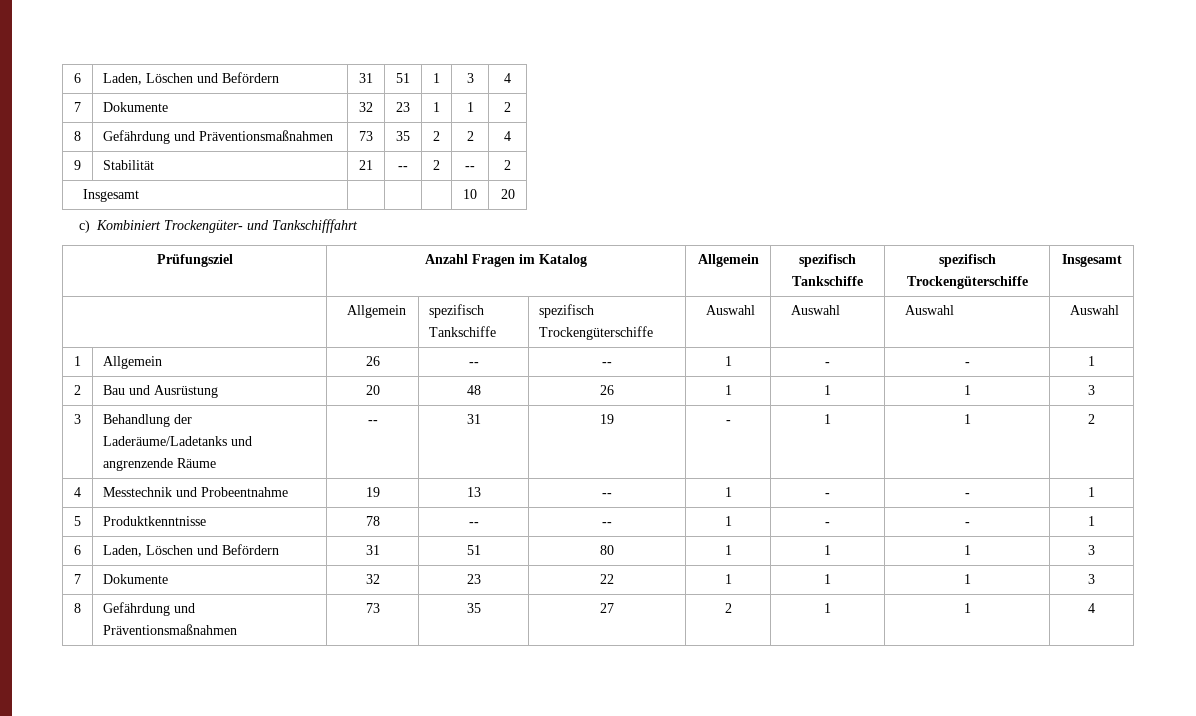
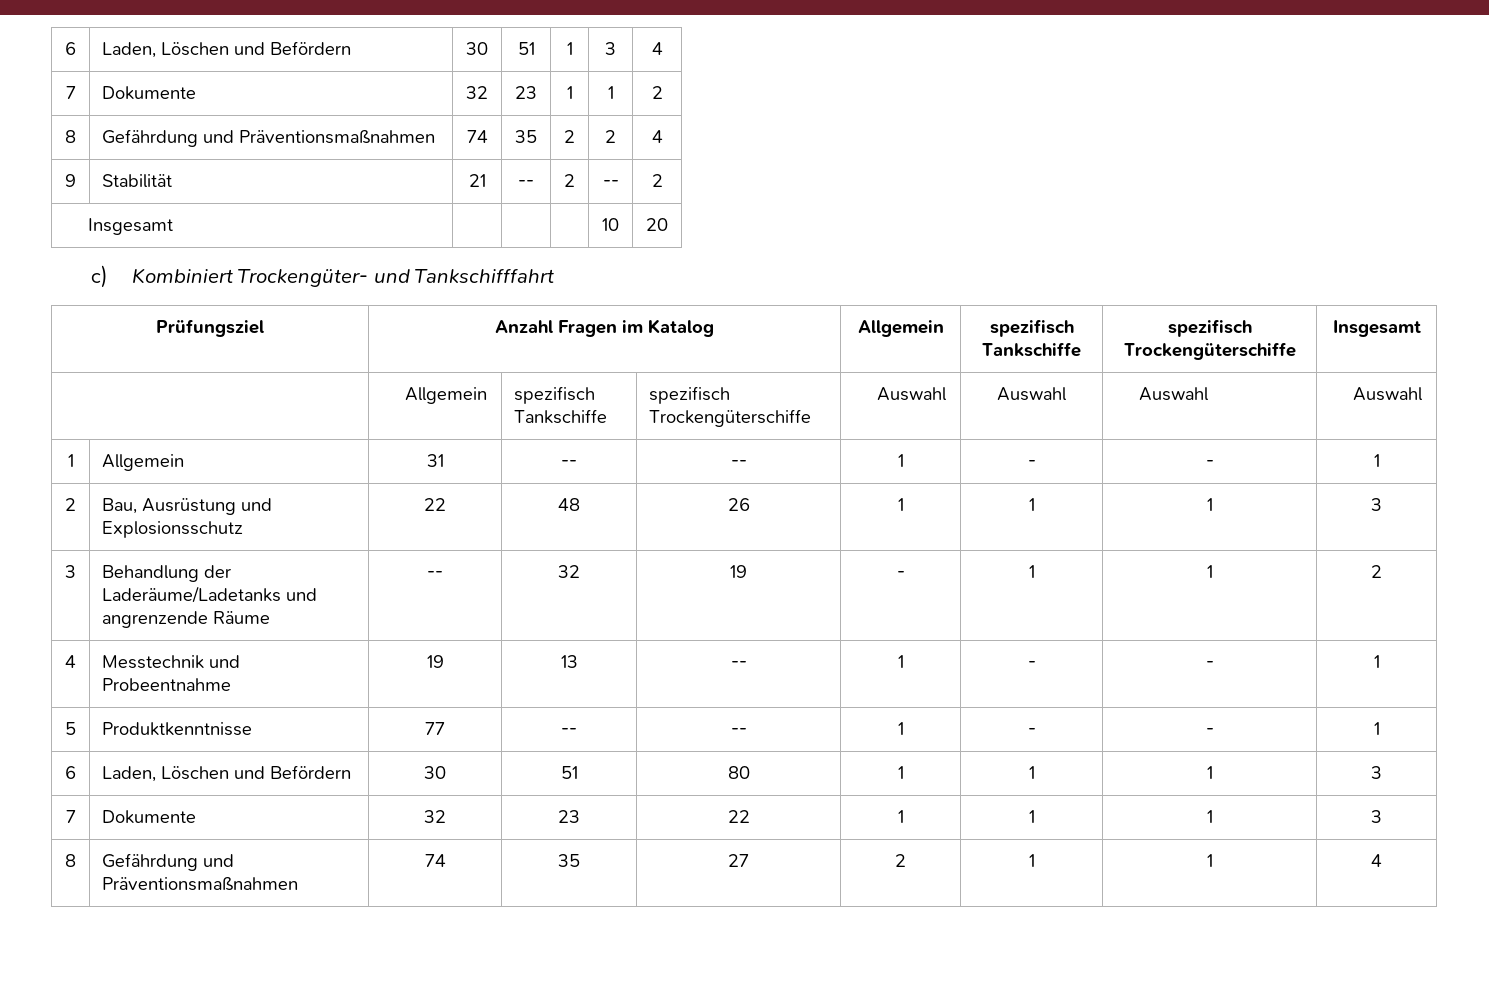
- 6 | Laden, Löschen und Befördern | 31 | 51 | 1 | 3 | 4
+ 6 | Laden, Löschen und Befördern | 30 | 51 | 1 | 3 | 4
- 8 | Gefährdung und Präventionsmaßnahmen | 73 | 35 | 2 | 2 | 4
+ 8 | Gefährdung und Präventionsmaßnahmen | 74 | 35 | 2 | 2 | 4
- 1 | Allgemein | 26 | -- | -- | 1 | - | - | 1
+ 1 | Allgemein | 31 | -- | -- | 1 | - | - | 1
- 2 | Bau und Ausrüstung | 20 | 48 | 26 | 1 | 1 | 1 | 3
+ 2 | Bau, Ausrüstung und Explosionsschutz | 22 | 48 | 26 | 1 | 1 | 1 | 3
- 3 | Behandlung der Laderäume/Ladetanks und angrenzende Räume | -- | 31 | 19 | - | 1 | 1 | 2
+ 3 | Behandlung der Laderäume/Ladetanks und angrenzende Räume | -- | 32 | 19 | - | 1 | 1 | 2
- 5 | Produktkenntnisse | 78 | -- | -- | 1 | - | - | 1
+ 5 | Produktkenntnisse | 77 | -- | -- | 1 | - | - | 1
- 6 | Laden, Löschen und Befördern | 31 | 51 | 80 | 1 | 1 | 1 | 3
+ 6 | Laden, Löschen und Befördern | 30 | 51 | 80 | 1 | 1 | 1 | 3
- 8 | Gefährdung und Präventionsmaßnahmen | 73 | 35 | 27 | 2 | 1 | 1 | 4
+ 8 | Gefährdung und Präventionsmaßnahmen | 74 | 35 | 27 | 2 | 1 | 1 | 4

